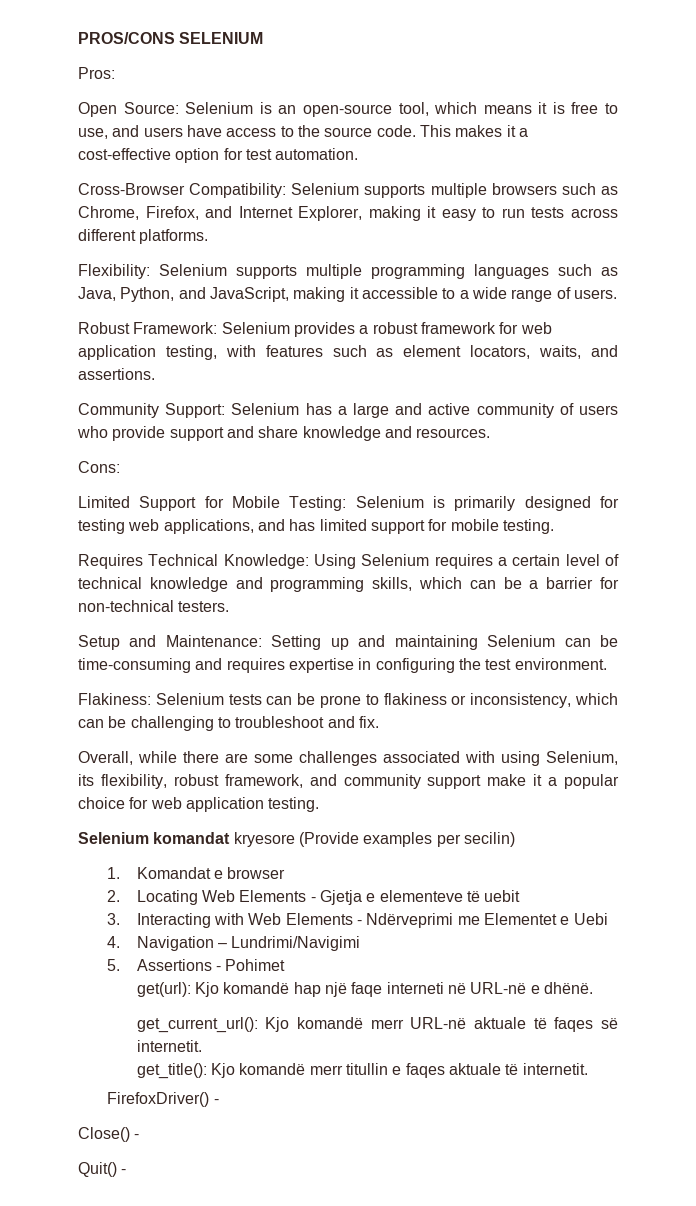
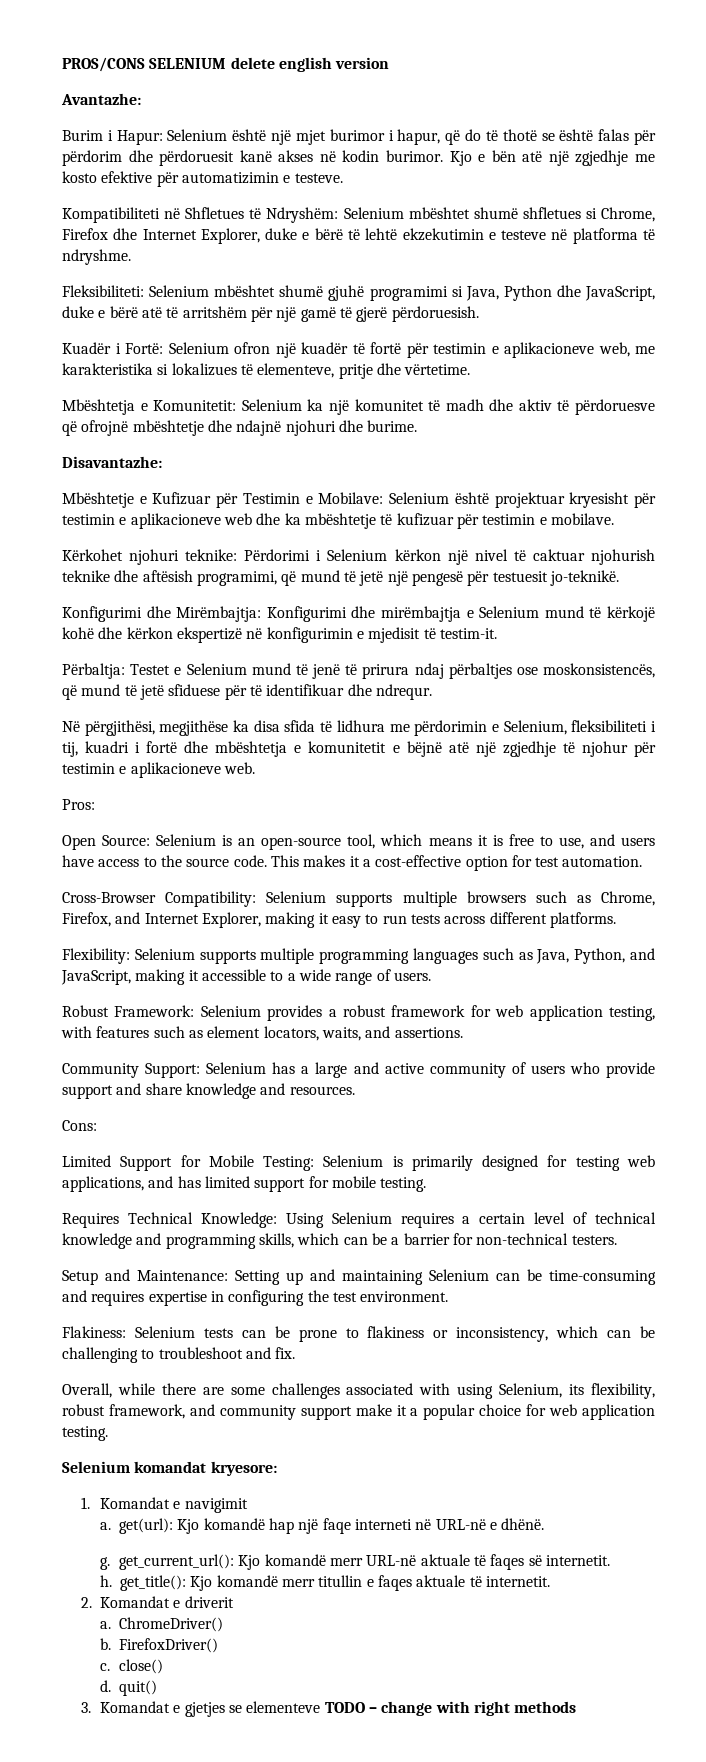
- PROS/CONS SELENIUM
+ PROS/CONS SELENIUM delete english version
+ Avantazhe:
+ Burim i Hapur: Selenium është një mjet burimor i hapur, që do të thotë se është falas për përdorim dhe përdoruesit kanë akses në kodin burimor. Kjo e bën atë një zgjedhje me kosto efektive për automatizimin e testeve.
+ Kompatibiliteti në Shfletues të Ndryshëm: Selenium mbështet shumë shfletues si Chrome, Firefox dhe Internet Explorer, duke e bërë të lehtë ekzekutimin e testeve në platforma të ndryshme.
+ Fleksibiliteti: Selenium mbështet shumë gjuhë programimi si Java, Python dhe JavaScript, duke e bërë atë të arritshëm për një gamë të gjerë përdoruesish.
+ Kuadër i Fortë: Selenium ofron një kuadër të fortë për testimin e aplikacioneve web, me karakteristika si lokalizues të elementeve, pritje dhe vërtetime.
+ Mbështetja e Komunitetit: Selenium ka një komunitet të madh dhe aktiv të përdoruesve që ofrojnë mbështetje dhe ndajnë njohuri dhe burime.
+ Disavantazhe:
+ Mbështetje e Kufizuar për Testimin e Mobilave: Selenium është projektuar kryesisht për testimin e aplikacioneve web dhe ka mbështetje të kufizuar për testimin e mobilave.
+ Kërkohet njohuri teknike: Përdorimi i Selenium kërkon një nivel të caktuar njohurish teknike dhe aftësish programimi, që mund të jetë një pengesë për testuesit jo-teknikë.
+ Konfigurimi dhe Mirëmbajtja: Konfigurimi dhe mirëmbajtja e Selenium mund të kërkojë kohë dhe kërkon ekspertizë në konfigurimin e mjedisit të testim-it.
+ Përbaltja: Testet e Selenium mund të jenë të prirura ndaj përbaltjes ose moskonsistencës, që mund të jetë sfiduese për të identifikuar dhe ndrequr.
+ Në përgjithësi, megjithëse ka disa sfida të lidhura me përdorimin e Selenium, fleksibiliteti i tij, kuadri i fortë dhe mbështetja e komunitetit e bëjnë atë një zgjedhje të njohur për testimin e aplikacioneve web.
- Selenium komandat kryesore (Provide examples per secilin)
- 1. Komandat e browser
- 2. Locating Web Elements - Gjetja e elementeve të uebit
- 3. Interacting with Web Elements - Ndërveprimi me Elementet e Uebi
- 4. Navigation – Lundrimi/Navigimi
- 5. Assertions - Pohimet
- get(url): Kjo komandë hap një faqe interneti në URL-në e dhënë.
+ Selenium komandat kryesore:
+ 1. Komandat e navigimit
+ a. get(url): Kjo komandë hap një faqe interneti në URL-në e dhënë.
- get_current_url(): Kjo komandë merr URL-në aktuale të faqes së internetit.
+ g. get_current_url(): Kjo komandë merr URL-në aktuale të faqes së internetit.
- get_title(): Kjo komandë merr titullin e faqes aktuale të internetit.
+ h. get_title(): Kjo komandë merr titullin e faqes aktuale të internetit.
- FirefoxDriver() -
- Close() -
- Quit() -
+ 2. Komandat e driverit
+ a. ChromeDriver()
+ b. FirefoxDriver()
+ c. close()
+ d. quit()
+ 3. Komandat e gjetjes se elementeve TODO – change with right methods

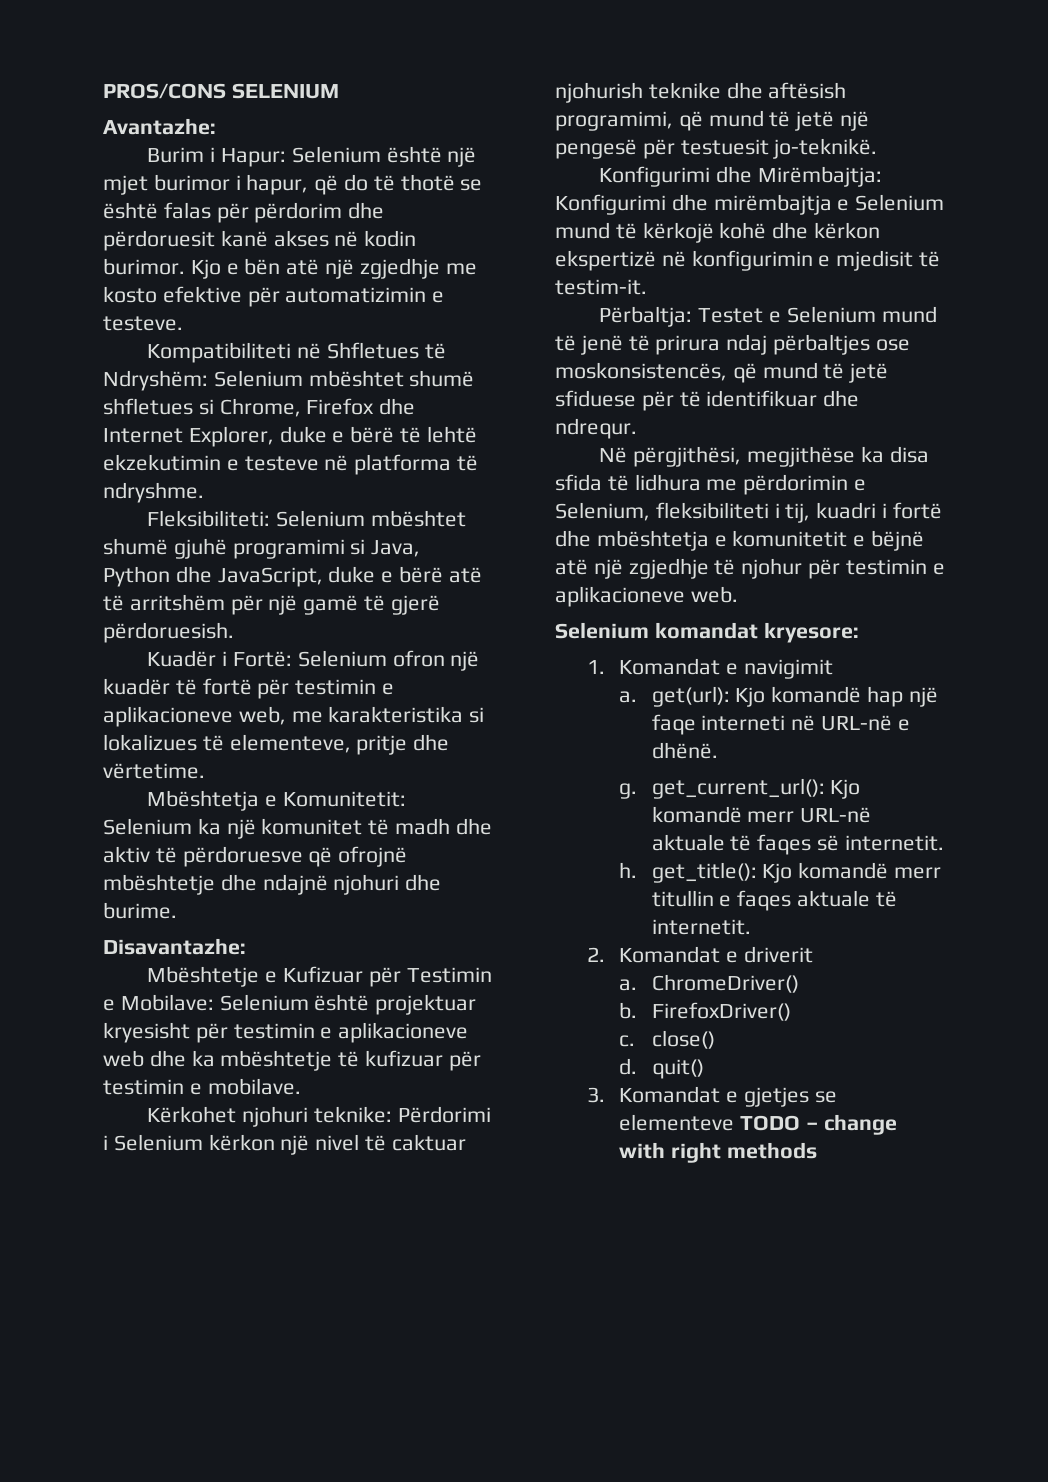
- PROS/CONS SELENIUM delete english version
+ PROS/CONS SELENIUM
- Pros:
- Open Source: Selenium is an open-source tool, which means it is free to use, and users have access to the source code. This makes it a cost-effective option for test automation.
- Cross-Browser Compatibility: Selenium supports multiple browsers such as Chrome, Firefox, and Internet Explorer, making it easy to run tests across different platforms.
- Flexibility: Selenium supports multiple programming languages such as Java, Python, and JavaScript, making it accessible to a wide range of users.
- Robust Framework: Selenium provides a robust framework for web application testing, with features such as element locators, waits, and assertions.
- Community Support: Selenium has a large and active community of users who provide support and share knowledge and resources.
- Cons:
- Limited Support for Mobile Testing: Selenium is primarily designed for testing web applications, and has limited support for mobile testing.
- Requires Technical Knowledge: Using Selenium requires a certain level of technical knowledge and programming skills, which can be a barrier for non-technical testers.
- Setup and Maintenance: Setting up and maintaining Selenium can be time-consuming and requires expertise in configuring the test environment.
- Flakiness: Selenium tests can be prone to flakiness or inconsistency, which can be challenging to troubleshoot and fix.
- Overall, while there are some challenges associated with using Selenium, its flexibility, robust framework, and community support make it a popular choice for web application testing.

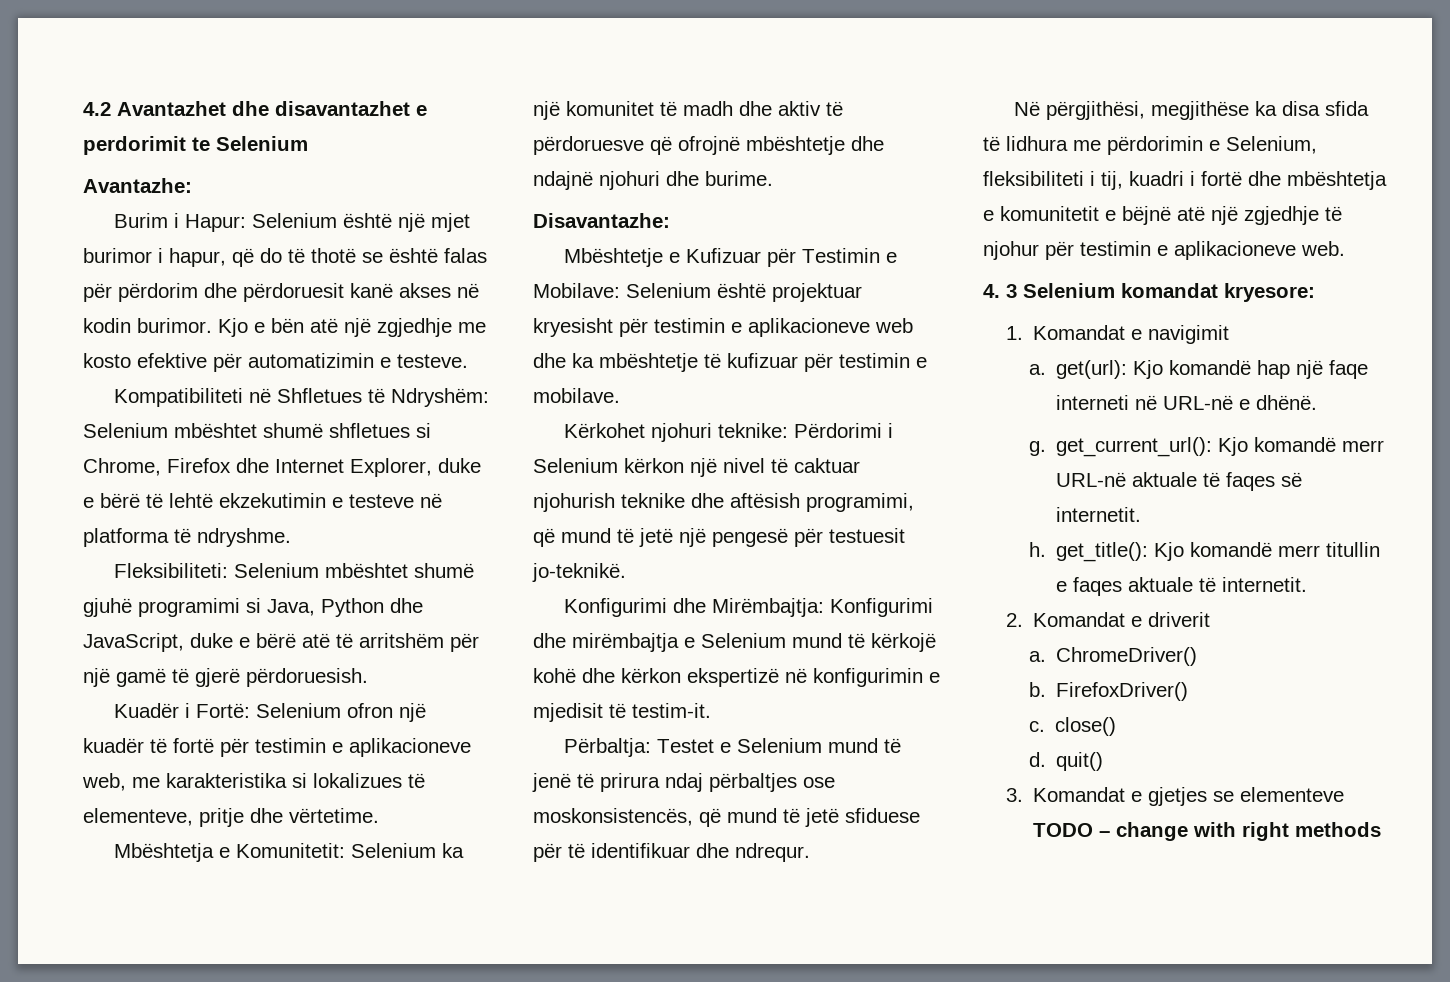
- PROS/CONS SELENIUM
+ 4.2 Avantazhet dhe disavantazhet e perdorimit te Selenium
- Selenium komandat kryesore:
+ 4. 3 Selenium komandat kryesore:

